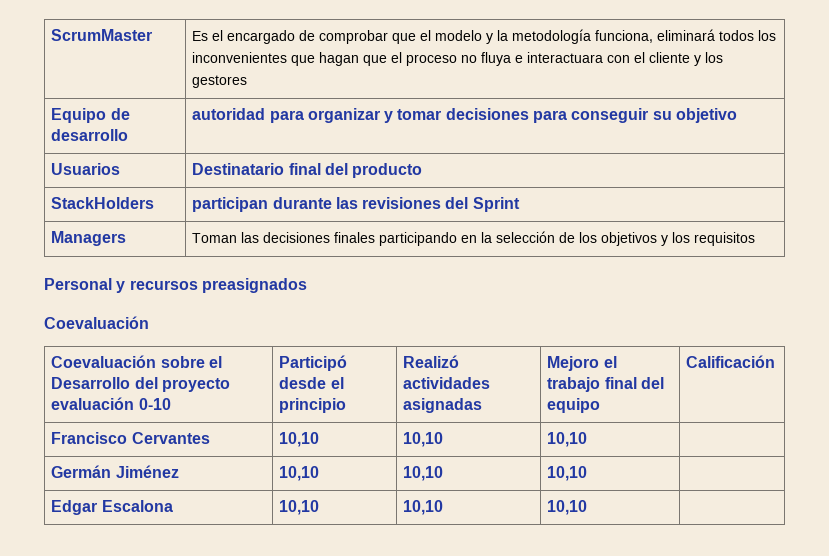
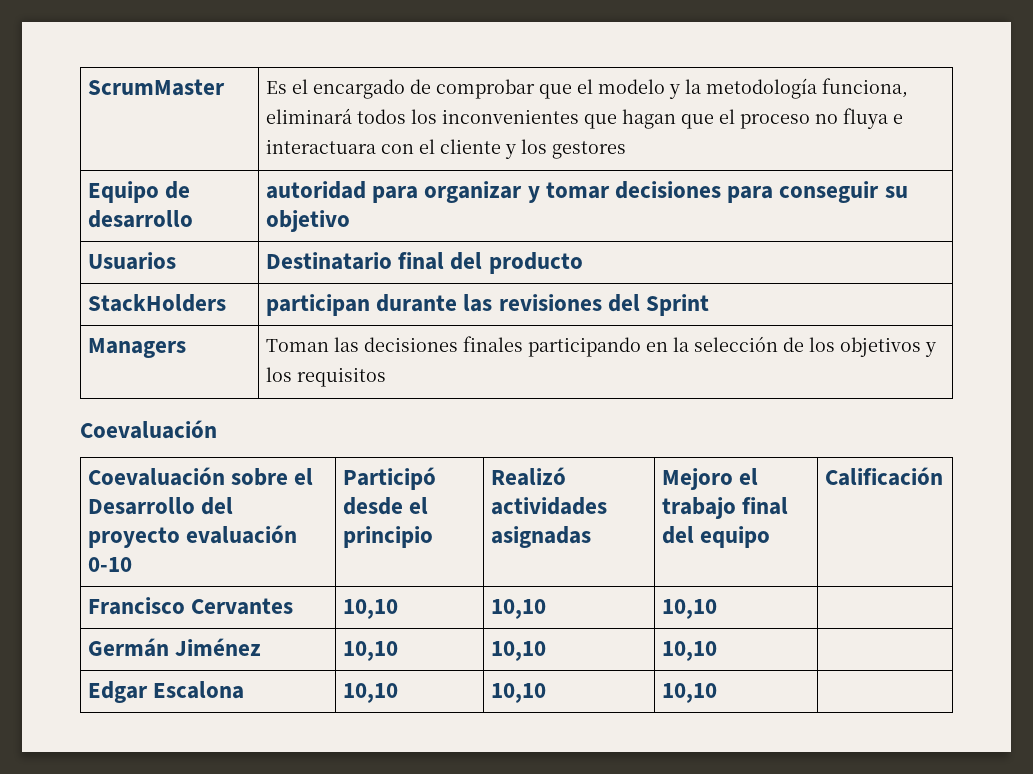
- Personal y recursos preasignados

